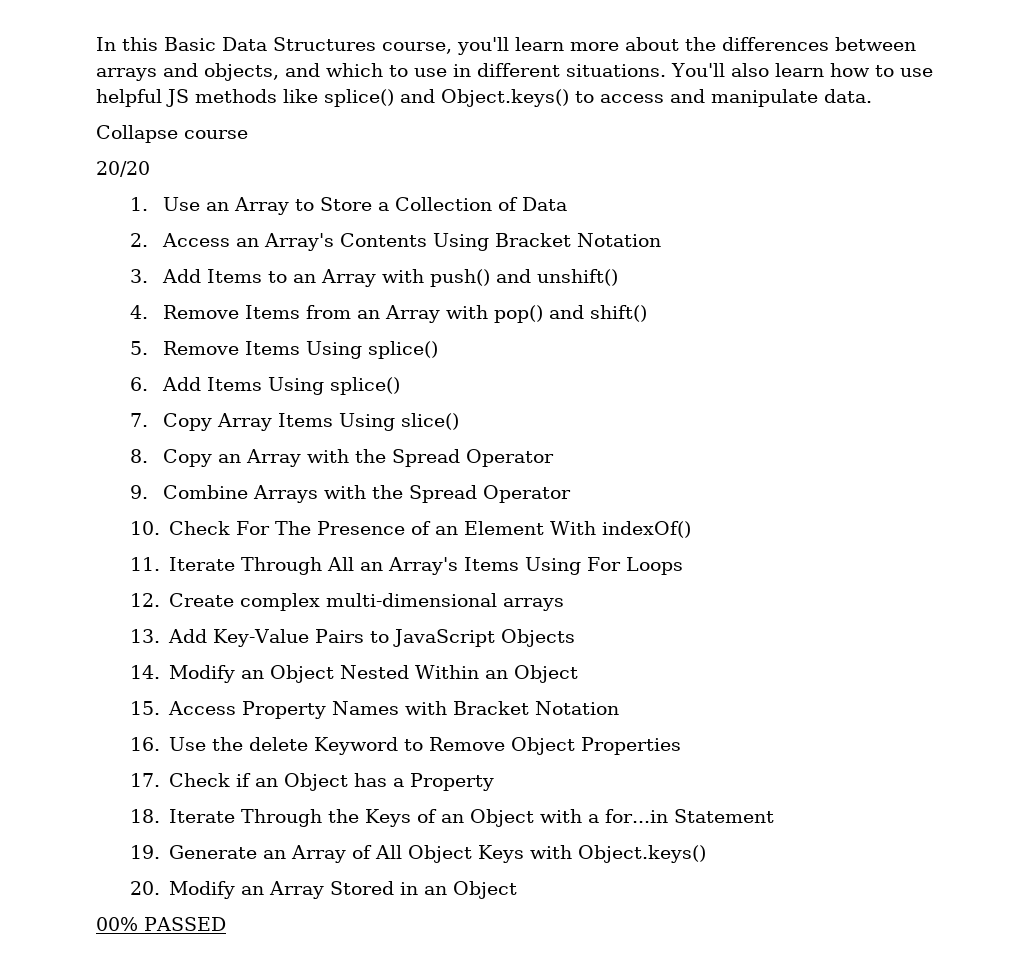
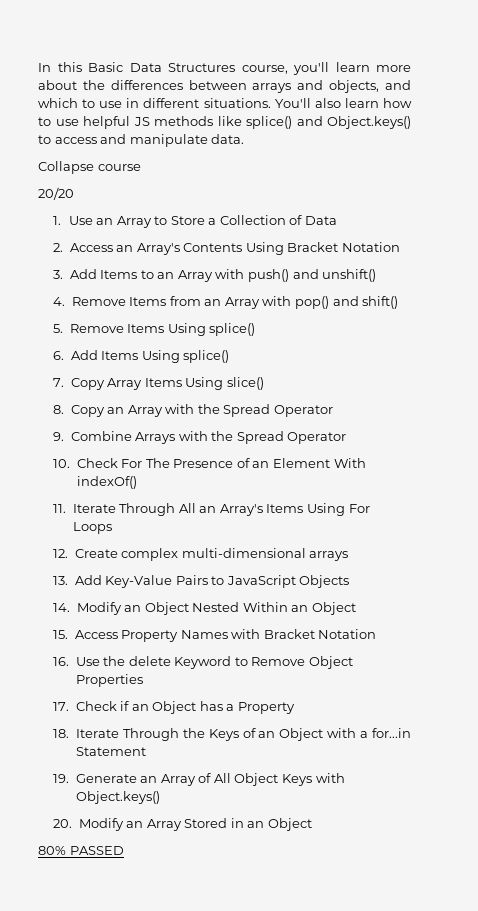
- 00% PASSED
+ 80% PASSED

